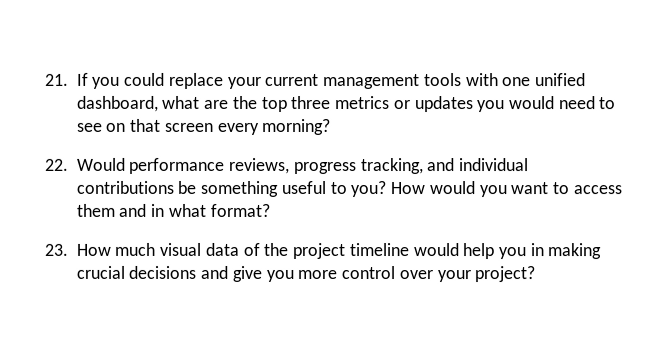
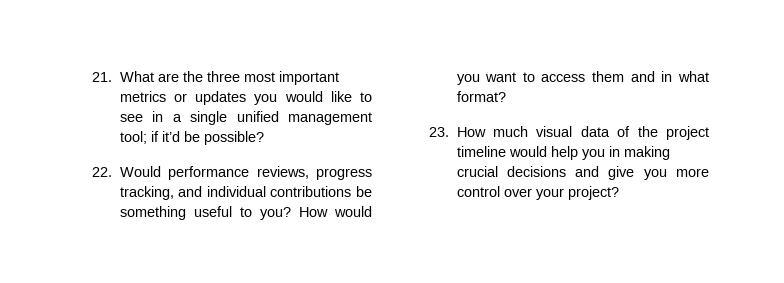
- 21. If you could replace your current management tools with one unified dashboard, what are the top three metrics or updates you would need to see on that screen every morning?
+ 21. What are the three most important metrics or updates you would like to see in a single unified management tool; if it’d be possible?

